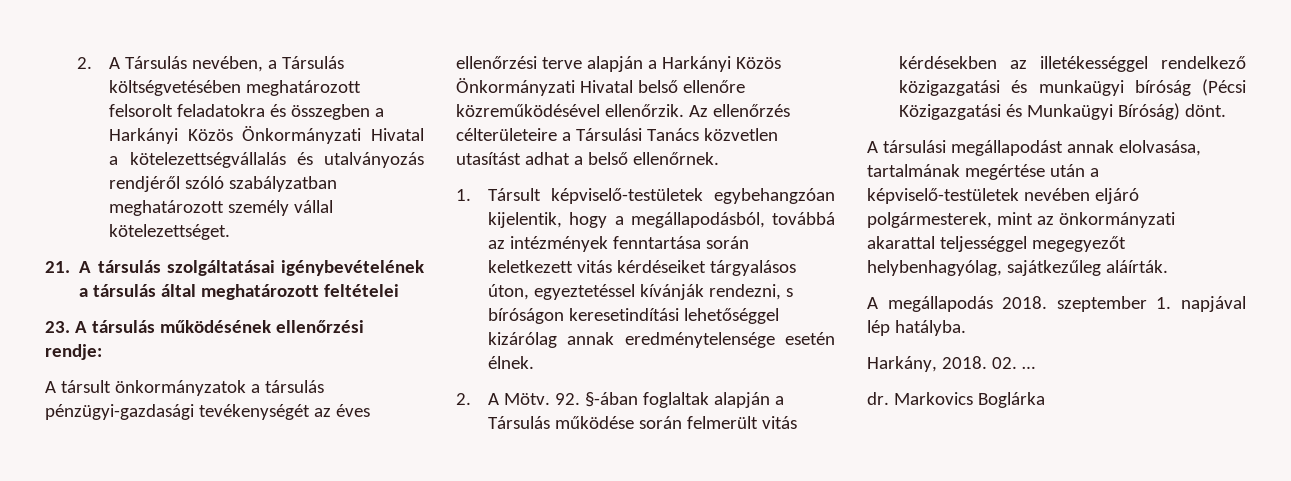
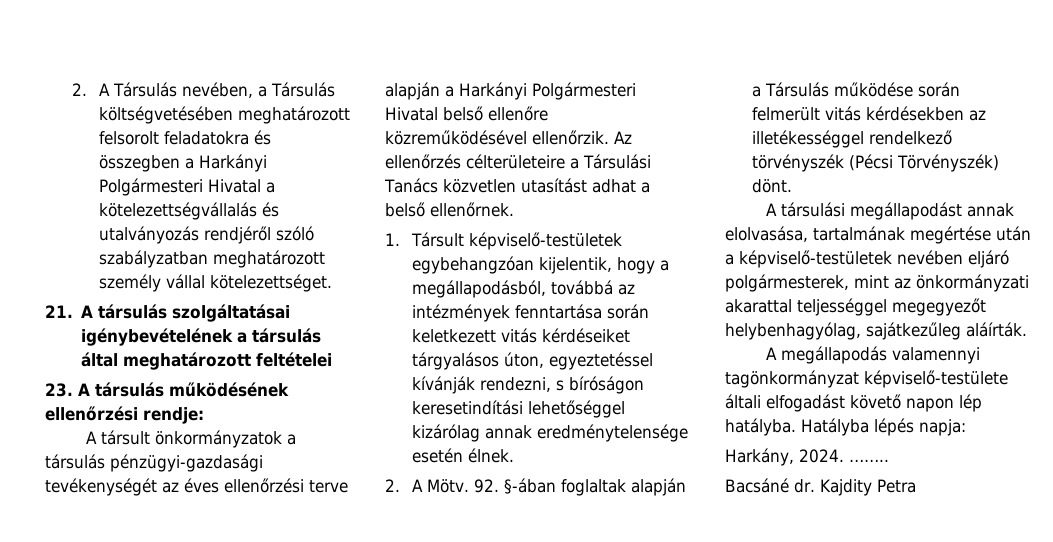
- 2. A Társulás nevében, a Társulás költségvetésében meghatározott felsorolt feladatokra és összegben a Harkányi Közös Önkormányzati Hivatal a kötelezettségvállalás és utalványozás rendjéről szóló szabályzatban meghatározott személy vállal kötelezettséget.
+ 2. A Társulás nevében, a Társulás költségvetésében meghatározott felsorolt feladatokra és összegben a Harkányi Polgármesteri Hivatal a kötelezettségvállalás és utalványozás rendjéről szóló szabályzatban meghatározott személy vállal kötelezettséget.
- A társult önkormányzatok a társulás pénzügyi-gazdasági tevékenységét az éves ellenőrzési terve alapján a Harkányi Közös Önkormányzati Hivatal belső ellenőre közreműködésével ellenőrzik.
+ A társult önkormányzatok a társulás pénzügyi-gazdasági tevékenységét az éves ellenőrzési terve alapján a Harkányi Polgármesteri Hivatal belső ellenőre közreműködésével ellenőrzik.
- 92. §-ában foglaltak alapján a Társulás működése során felmerült vitás kérdésekben az illetékességgel rendelkező közigazgatási és munkaügyi bíróság (Pécsi Közigazgatási és Munkaügyi Bíróság) dönt.
+ 92. §-ában foglaltak alapján a Társulás működése során felmerült vitás kérdésekben az illetékességgel rendelkező törvényszék (Pécsi Törvényszék) dönt.
- A megállapodás 2018. szeptember 1. napjával lép hatályba.
- Harkány, 2018. 02. …
- dr. Markovics Boglárka
+ A megállapodás valamennyi tagönkormányzat képviselő-testülete általi elfogadást követő napon lép hatályba. Hatályba lépés napja:
+ Harkány, 2024. ……..
+ Bacsáné dr. Kajdity Petra

